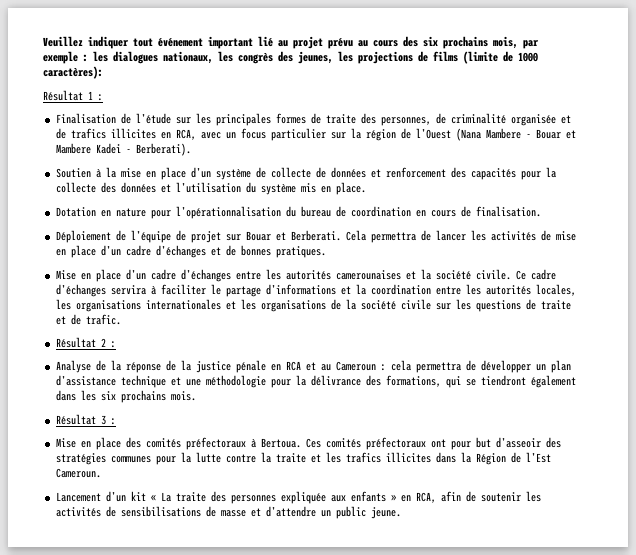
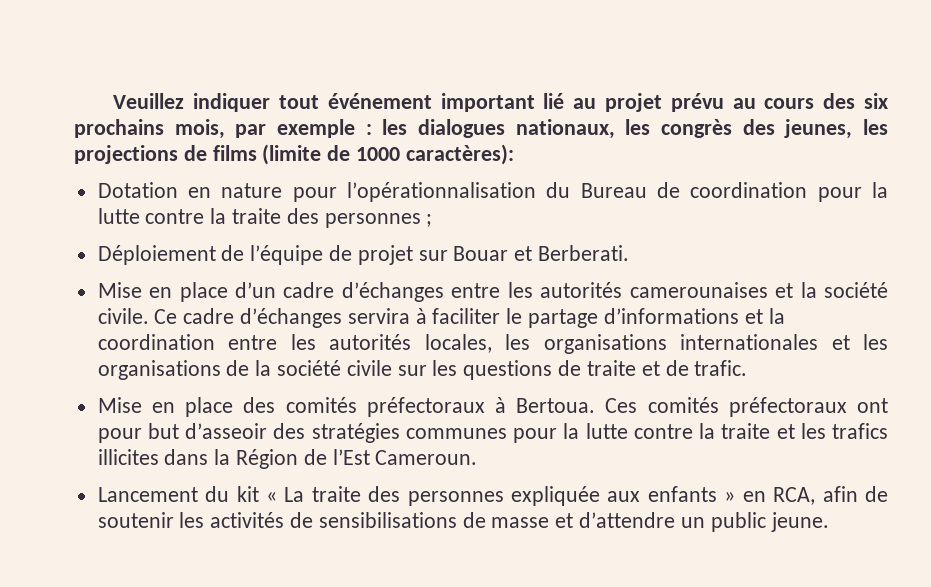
- Résultat 1 :
- Finalisation de l’étude sur les principales formes de traite des personnes, de criminalité organisée et de trafics illicites en RCA, avec un focus particulier sur la région de l’Ouest (Nana Mambere - Bouar et Mambere Kadei - Berberati).
- Soutien à la mise en place d’un système de collecte de données et renforcement des capacités pour la collecte des données et l’utilisation du système mis en place.
- Dotation en nature pour l’opérationnalisation du bureau de coordination en cours de finalisation.
+ Dotation en nature pour l’opérationnalisation du Bureau de coordination pour la lutte contre la traite des personnes ;
- Cela permettra de lancer les activités de mise en place d’un cadre d’échanges et de bonnes pratiques.
- Résultat 2 :
- Analyse de la réponse de la justice pénale en RCA et au Cameroun : cela permettra de développer un plan d’assistance technique et une méthodologie pour la délivrance des formations, qui se tiendront également dans les six prochains mois.
- Résultat 3 :
- Lancement d’un kit « La traite des personnes expliquée aux enfants » en RCA, afin de soutenir les activités de sensibilisations de masse et d’attendre un public jeune.
+ Lancement du kit « La traite des personnes expliquée aux enfants » en RCA, afin de soutenir les activités de sensibilisations de masse et d’attendre un public jeune.

